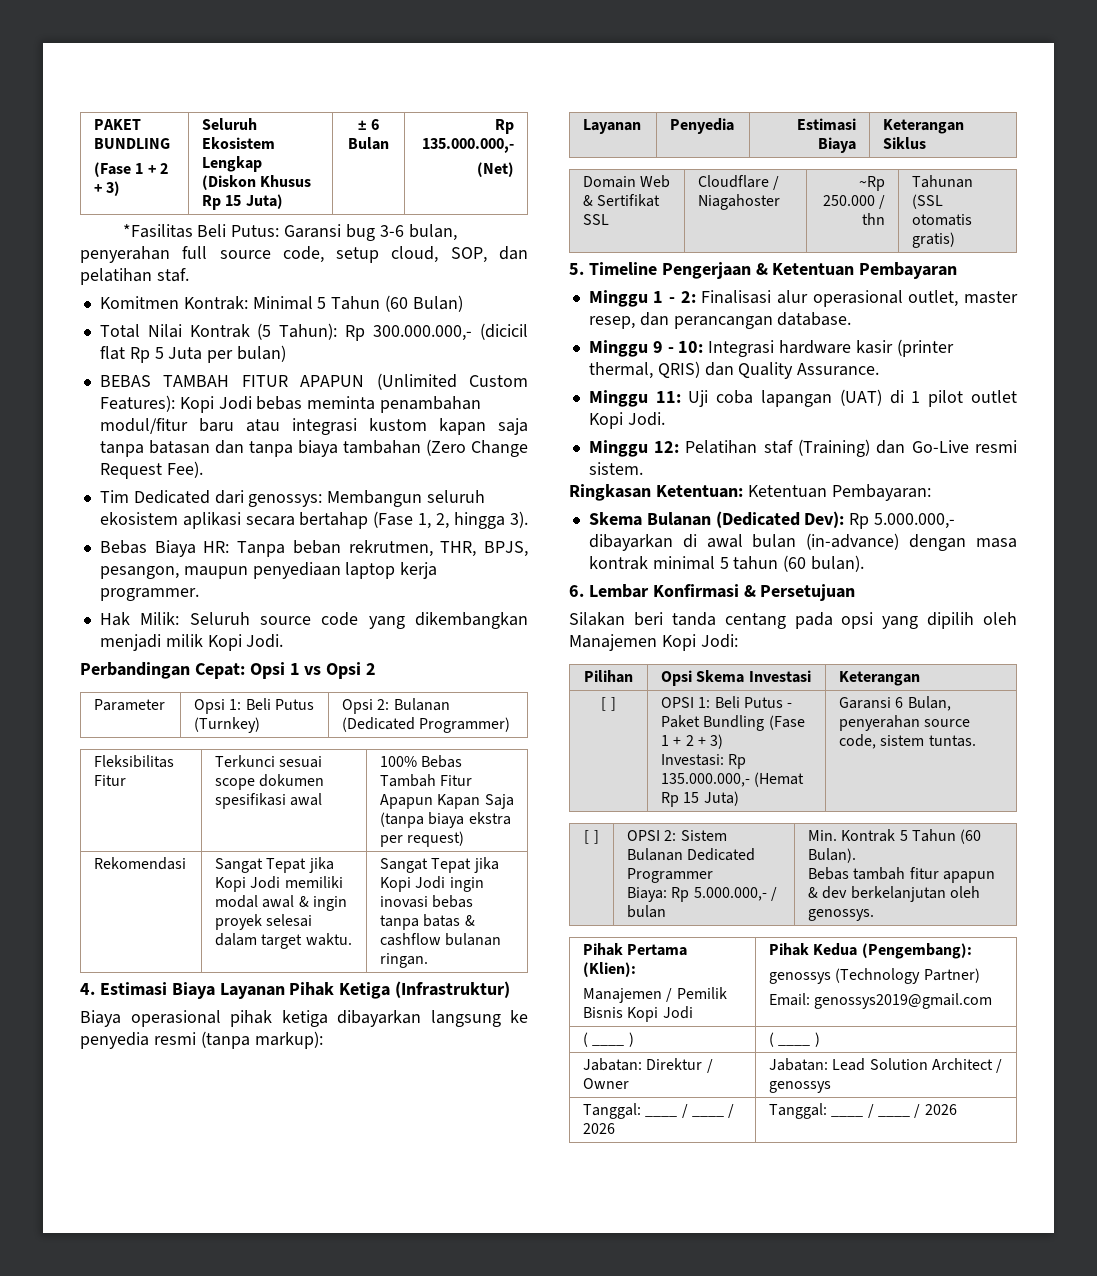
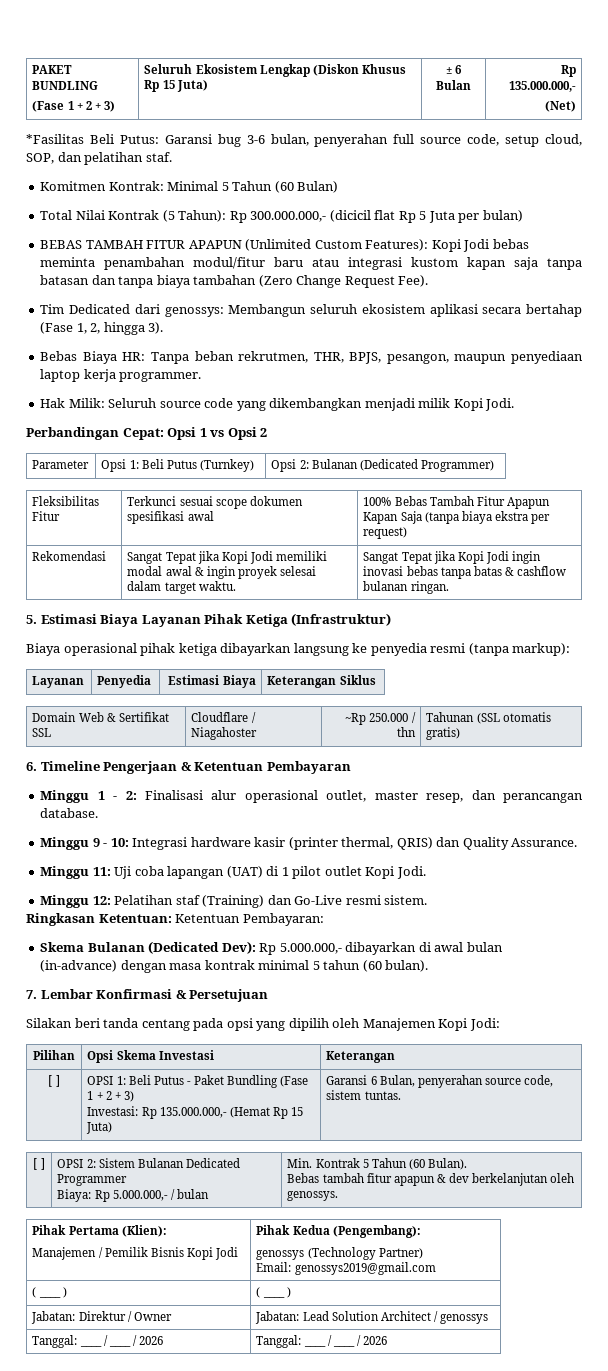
- 4. Estimasi Biaya Layanan Pihak Ketiga (Infrastruktur)
+ 5. Estimasi Biaya Layanan Pihak Ketiga (Infrastruktur)
- 5. Timeline Pengerjaan & Ketentuan Pembayaran
+ 6. Timeline Pengerjaan & Ketentuan Pembayaran
- 6. Lembar Konfirmasi & Persetujuan
+ 7. Lembar Konfirmasi & Persetujuan

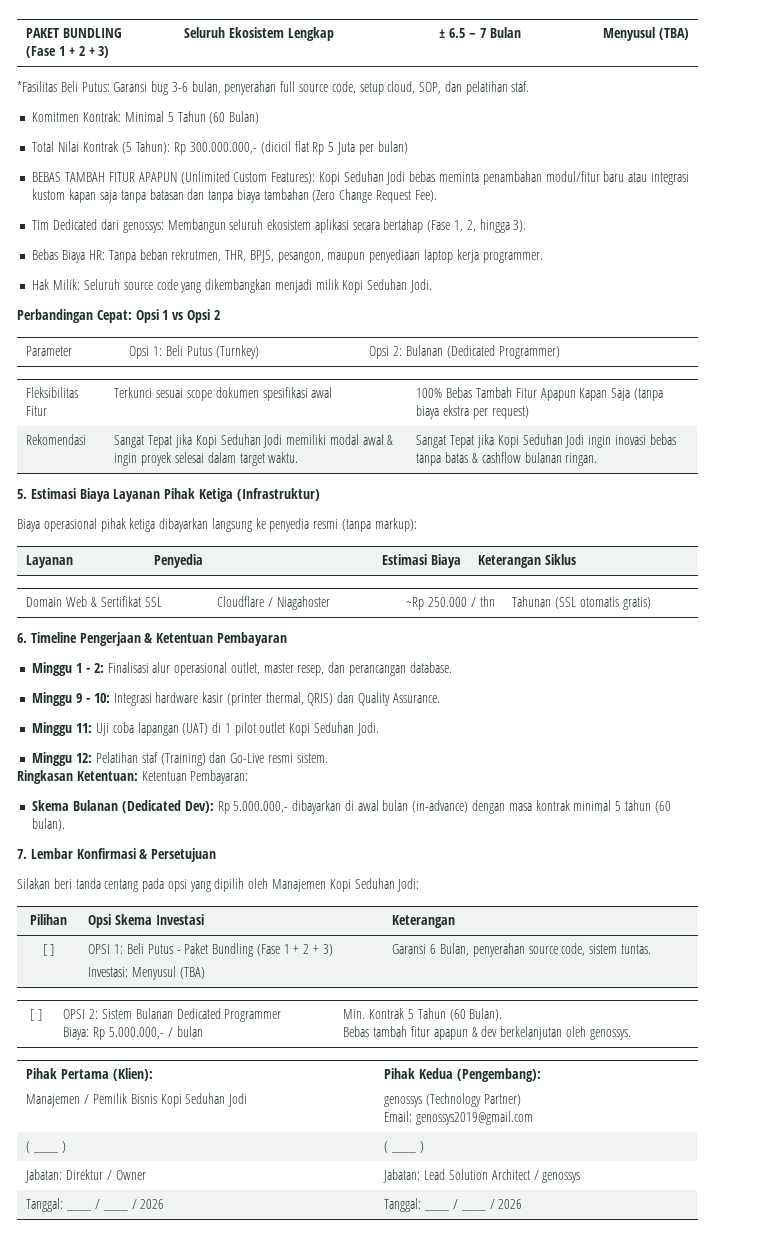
  PAKET BUNDLING
- (Fase 1 + 2 + 3) | Seluruh Ekosistem Lengkap (Diskon Khusus Rp 15 Juta) | ± 6 Bulan | Rp 135.000.000,-
- (Net)
+ (Fase 1 + 2 + 3) | Seluruh Ekosistem Lengkap | ± 6.5 – 7 Bulan | Menyusul (TBA)
- BEBAS TAMBAH FITUR APAPUN (Unlimited Custom Features): Kopi Jodi bebas meminta penambahan modul/fitur baru atau integrasi kustom kapan saja tanpa batasan dan tanpa biaya tambahan (Zero Change Request Fee).
+ BEBAS TAMBAH FITUR APAPUN (Unlimited Custom Features): Kopi Seduhan Jodi bebas meminta penambahan modul/fitur baru atau integrasi kustom kapan saja tanpa batasan dan tanpa biaya tambahan (Zero Change Request Fee).
- Hak Milik: Seluruh source code yang dikembangkan menjadi milik Kopi Jodi.
+ Hak Milik: Seluruh source code yang dikembangkan menjadi milik Kopi Seduhan Jodi.
- Rekomendasi | Sangat Tepat jika Kopi Jodi memiliki modal awal & ingin proyek selesai dalam target waktu. | Sangat Tepat jika Kopi Jodi ingin inovasi bebas tanpa batas & cashflow bulanan ringan.
+ Rekomendasi | Sangat Tepat jika Kopi Seduhan Jodi memiliki modal awal & ingin proyek selesai dalam target waktu. | Sangat Tepat jika Kopi Seduhan Jodi ingin inovasi bebas tanpa batas & cashflow bulanan ringan.
- Minggu 11: Uji coba lapangan (UAT) di 1 pilot outlet Kopi Jodi.
+ Minggu 11: Uji coba lapangan (UAT) di 1 pilot outlet Kopi Seduhan Jodi.
- Silakan beri tanda centang pada opsi yang dipilih oleh Manajemen Kopi Jodi:
+ Silakan beri tanda centang pada opsi yang dipilih oleh Manajemen Kopi Seduhan Jodi:
  [ ] | OPSI 1: Beli Putus - Paket Bundling (Fase 1 + 2 + 3)
- Investasi: Rp 135.000.000,- (Hemat Rp 15 Juta) | Garansi 6 Bulan, penyerahan source code, sistem tuntas.
+ Investasi: Menyusul (TBA) | Garansi 6 Bulan, penyerahan source code, sistem tuntas.
  Pihak Pertama (Klien):
- Manajemen / Pemilik Bisnis Kopi Jodi | Pihak Kedua (Pengembang):
+ Manajemen / Pemilik Bisnis Kopi Seduhan Jodi | Pihak Kedua (Pengembang):

